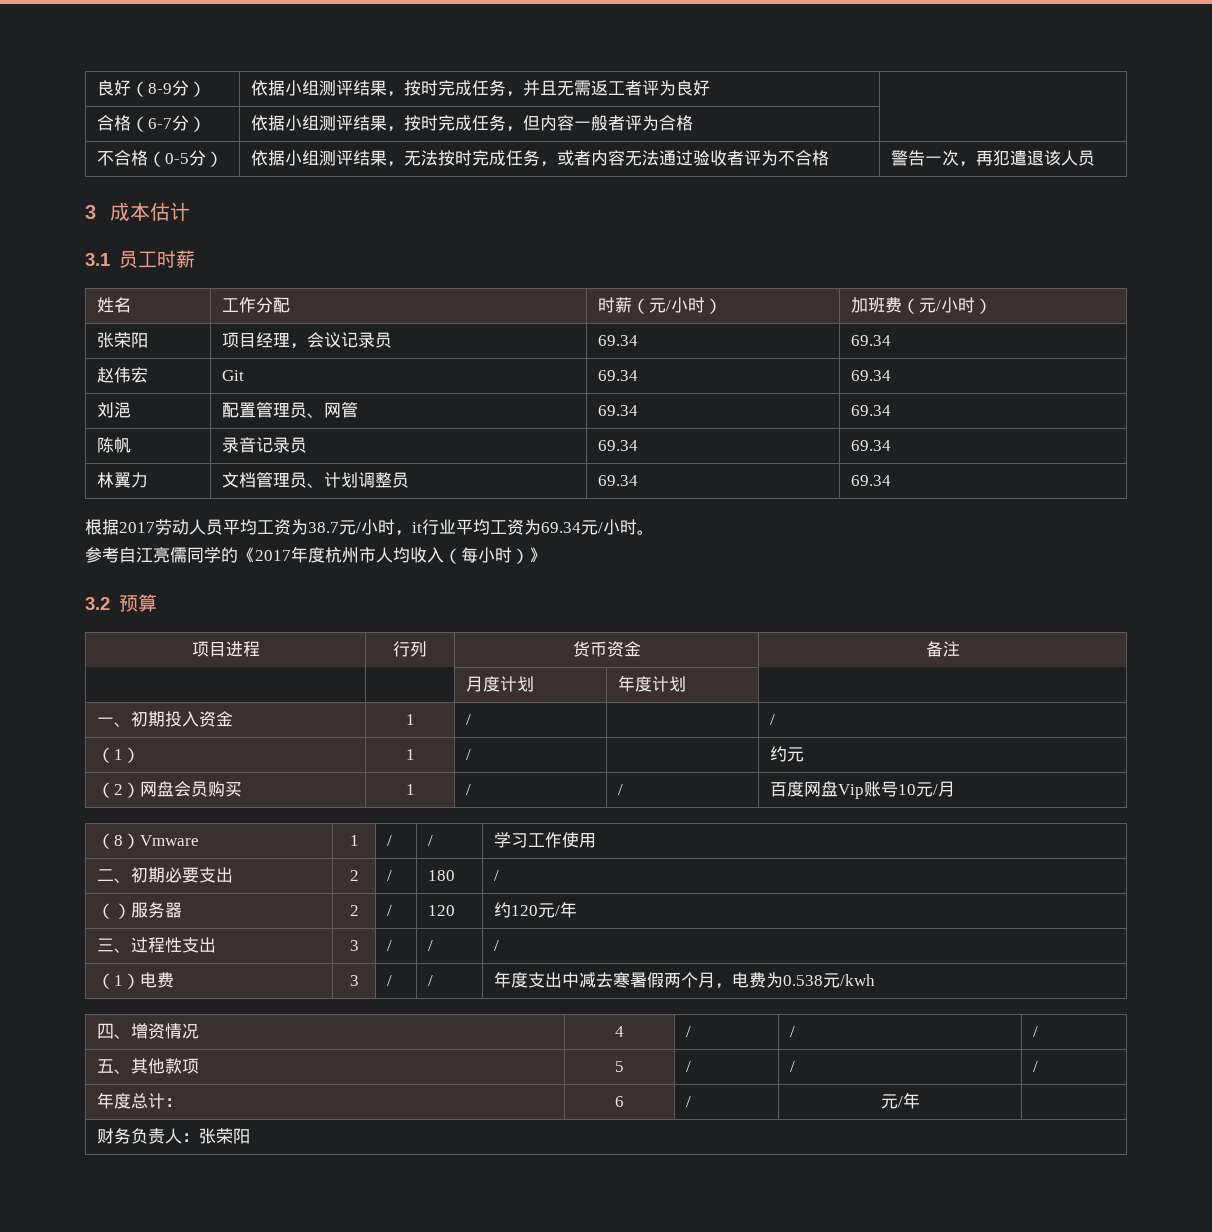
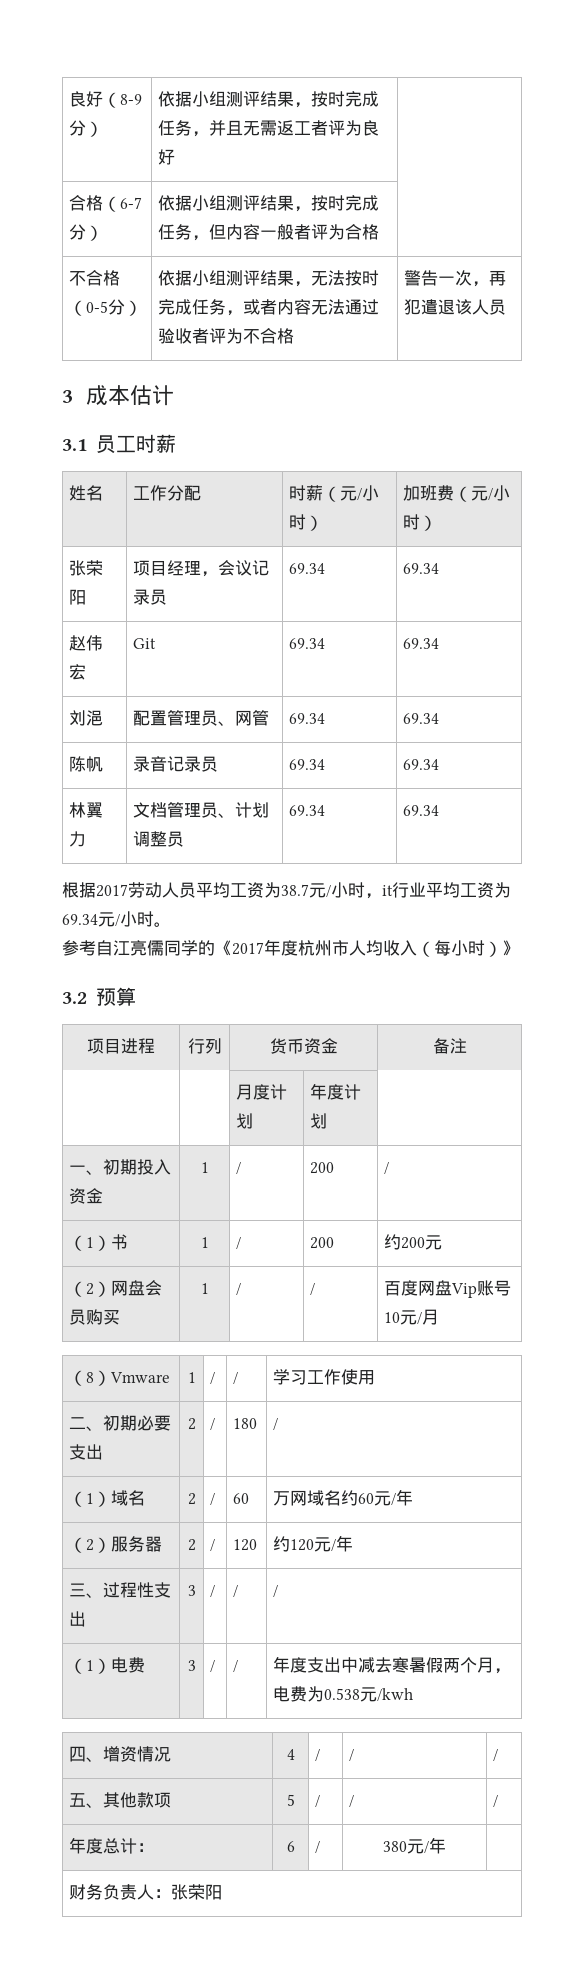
- 一、初期投入资金 | 1 | / | | /
- （1） | 1 | / | | 约元
+ 一、初期投入资金 | 1 | / | 200 | /
+ （1）书 | 1 | / | 200 | 约200元
- （）服务器 | 2 | / | 120 | 约120元/年
+ （1）域名 | 2 | / | 60 | 万网域名约60元/年
+ （2）服务器 | 2 | / | 120 | 约120元/年
- 年度总计： | 6 | / | 元/年 |
+ 年度总计： | 6 | / | 380元/年 |

